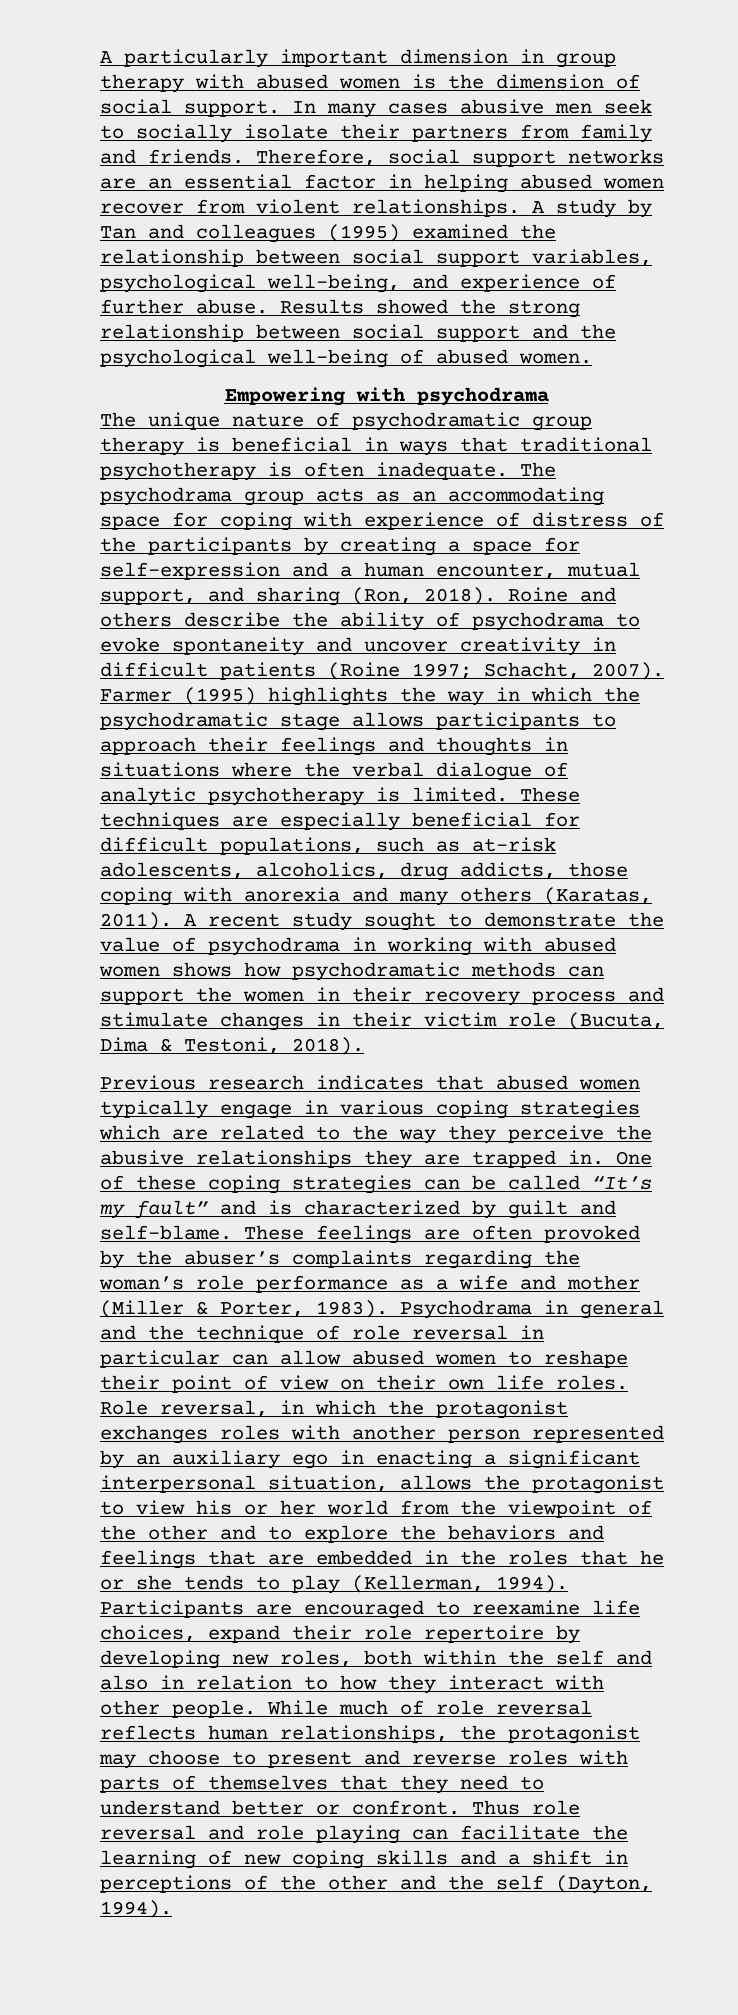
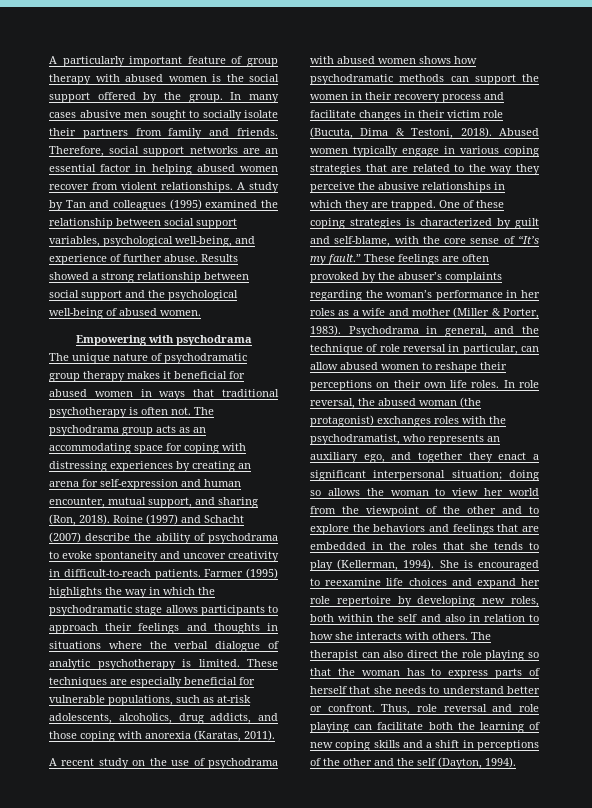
- A particularly important dimension in group therapy with abused women is the dimension of social support.
+ A particularly important feature of group therapy with abused women is the social support offered by the group.
- In many cases abusive men seek to socially isolate their partners from family and friends.
+ In many cases abusive men sought to socially isolate their partners from family and friends.
- Results showed the strong relationship between social support and the psychological well-being of abused women.
+ Results showed a strong relationship between social support and the psychological well-being of abused women.
- The unique nature of psychodramatic group therapy is beneficial in ways that traditional psychotherapy is often inadequate.
+ The unique nature of psychodramatic group therapy makes it beneficial for abused women in ways that traditional psychotherapy is often not.
- The psychodrama group acts as an accommodating space for coping with experience of distress of the participants by creating a space for self-expression and a human encounter, mutual support, and sharing (Ron, 2018).
+ The psychodrama group acts as an accommodating space for coping with distressing experiences by creating an arena for self-expression and human encounter, mutual support, and sharing (Ron, 2018).
- Roine and others describe the ability of psychodrama to evoke spontaneity and uncover creativity in difficult patients (Roine 1997; Schacht, 2007).
+ Roine (1997) and Schacht (2007) describe the ability of psychodrama to evoke spontaneity and uncover creativity in difficult-to-reach patients.
- These techniques are especially beneficial for difficult populations, such as at-risk adolescents, alcoholics, drug addicts, those coping with anorexia and many others (Karatas, 2011). A recent study sought to demonstrate the value of psychodrama in working with abused women shows how psychodramatic methods can support the women in their recovery process and stimulate changes in their victim role (Bucuta, Dima & Testoni, 2018).
- Previous research indicates that abused women typically engage in various coping strategies which are related to the way they perceive the abusive relationships they are trapped in.
+ These techniques are especially beneficial for vulnerable populations, such as at-risk adolescents, alcoholics, drug addicts, and those coping with anorexia (Karatas, 2011).
+ A recent study on the use of psychodrama with abused women shows how psychodramatic methods can support the women in their recovery process and facilitate changes in their victim role (Bucuta, Dima & Testoni, 2018). Abused women typically engage in various coping strategies that are related to the way they perceive the abusive relationships in which they are trapped.
- One of these coping strategies can be called “It’s my fault” and is characterized by guilt and self-blame.
+ One of these coping strategies is characterized by guilt and self-blame, with the core sense of “It’s my fault.”
- These feelings are often provoked by the abuser’s complaints regarding the woman’s role performance as a wife and mother (Miller & Porter, 1983).
+ These feelings are often provoked by the abuser’s complaints regarding the woman’s performance in her roles as a wife and mother (Miller & Porter, 1983).
- Psychodrama in general and the technique of role reversal in particular can allow abused women to reshape their point of view on their own life roles.
+ Psychodrama in general, and the technique of role reversal in particular, can allow abused women to reshape their perceptions on their own life roles.
- Role reversal, in which the protagonist exchanges roles with another person represented by an auxiliary ego in enacting a significant interpersonal situation, allows the protagonist to view his or her world from the viewpoint of the other and to explore the behaviors and feelings that are embedded in the roles that he or she tends to play (Kellerman, 1994).
+ In role reversal, the abused woman (the protagonist) exchanges roles with the psychodramatist, who represents an auxiliary ego, and together they enact a significant interpersonal situation; doing so allows the woman to view her world from the viewpoint of the other and to explore the behaviors and feelings that are embedded in the roles that she tends to play (Kellerman, 1994).
- Participants are encouraged to reexamine life choices, expand their role repertoire by developing new roles, both within the self and also in relation to how they interact with other people. While much of role reversal reflects human relationships, the protagonist may choose to present and reverse roles with parts of themselves that they need to understand better or confront.
+ She is encouraged to reexamine life choices and expand her role repertoire by developing new roles, both within the self and also in relation to how she interacts with others. The therapist can also direct the role playing so that the woman has to express parts of herself that she needs to understand better or confront.
- Thus role reversal and role playing can facilitate the learning of new coping skills and a shift in perceptions of the other and the self (Dayton, 1994).
+ Thus, role reversal and role playing can facilitate both the learning of new coping skills and a shift in perceptions of the other and the self (Dayton, 1994).

